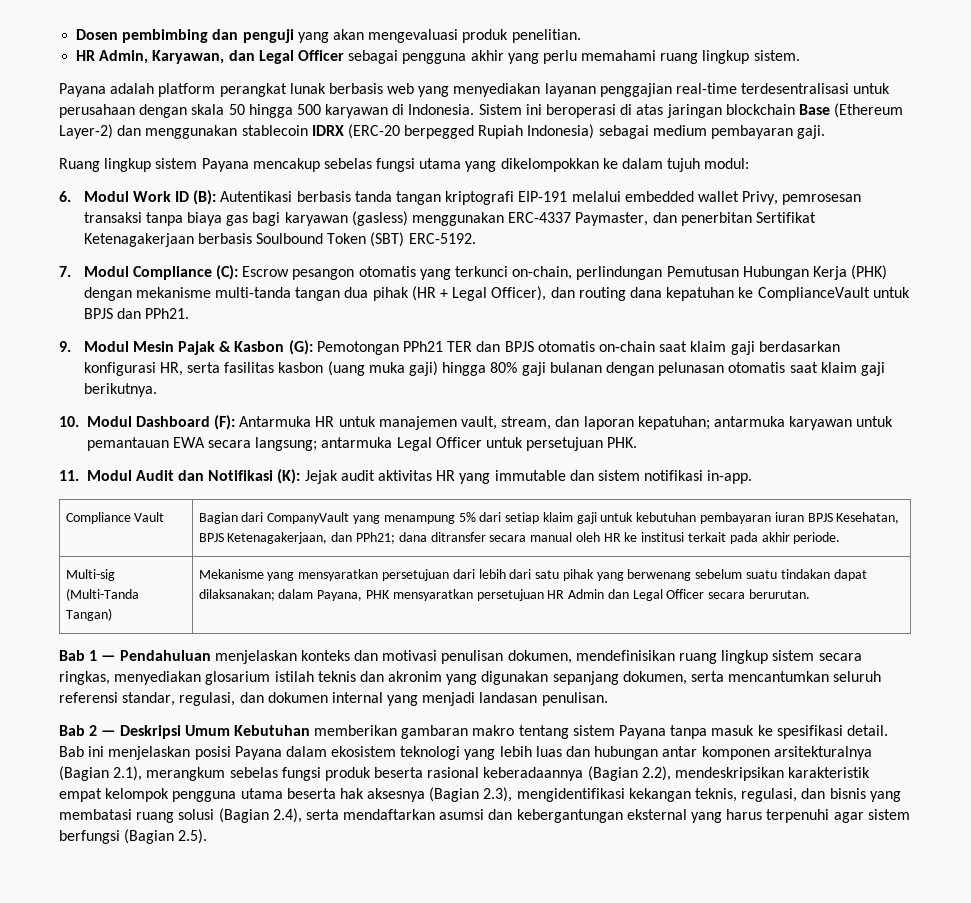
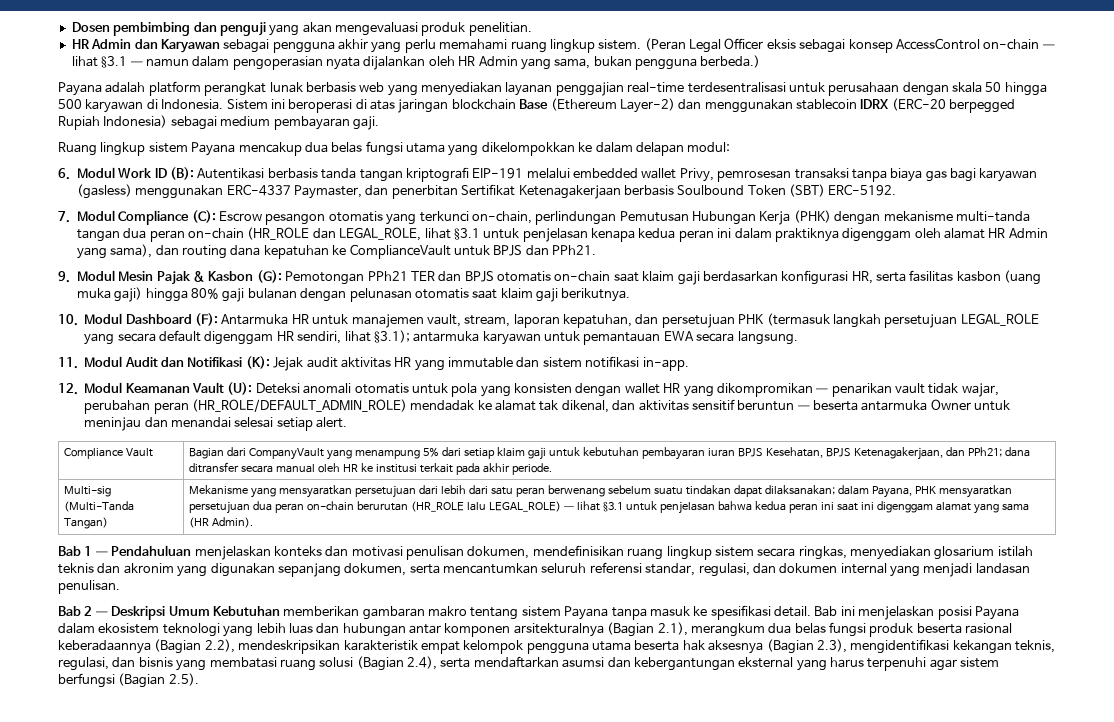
- HR Admin, Karyawan, dan Legal Officer sebagai pengguna akhir yang perlu memahami ruang lingkup sistem.
+ HR Admin dan Karyawan sebagai pengguna akhir yang perlu memahami ruang lingkup sistem. (Peran Legal Officer eksis sebagai konsep AccessControl on-chain — lihat §3.1 — namun dalam pengoperasian nyata dijalankan oleh HR Admin yang sama, bukan pengguna berbeda.)
- Ruang lingkup sistem Payana mencakup sebelas fungsi utama yang dikelompokkan ke dalam tujuh modul:
+ Ruang lingkup sistem Payana mencakup dua belas fungsi utama yang dikelompokkan ke dalam delapan modul:
- 7. Modul Compliance (C): Escrow pesangon otomatis yang terkunci on-chain, perlindungan Pemutusan Hubungan Kerja (PHK) dengan mekanisme multi-tanda tangan dua pihak (HR + Legal Officer), dan routing dana kepatuhan ke ComplianceVault untuk BPJS dan PPh21.
+ 7. Modul Compliance (C): Escrow pesangon otomatis yang terkunci on-chain, perlindungan Pemutusan Hubungan Kerja (PHK) dengan mekanisme multi-tanda tangan dua peran on-chain (HR_ROLE dan LEGAL_ROLE, lihat §3.1 untuk penjelasan kenapa kedua peran ini dalam praktiknya digenggam oleh alamat HR Admin yang sama), dan routing dana kepatuhan ke ComplianceVault untuk BPJS dan PPh21.
- 10. Modul Dashboard (F): Antarmuka HR untuk manajemen vault, stream, dan laporan kepatuhan; antarmuka karyawan untuk pemantauan EWA secara langsung; antarmuka Legal Officer untuk persetujuan PHK.
+ 10. Modul Dashboard (F): Antarmuka HR untuk manajemen vault, stream, laporan kepatuhan, dan persetujuan PHK (termasuk langkah persetujuan LEGAL_ROLE yang secara default digenggam HR sendiri, lihat §3.1); antarmuka karyawan untuk pemantauan EWA secara langsung.
+ 12. Modul Keamanan Vault (U): Deteksi anomali otomatis untuk pola yang konsisten dengan wallet HR yang dikompromikan — penarikan vault tidak wajar, perubahan peran (HR_ROLE/DEFAULT_ADMIN_ROLE) mendadak ke alamat tak dikenal, dan aktivitas sensitif beruntun — beserta antarmuka Owner untuk meninjau dan menandai selesai setiap alert.
- Mekanisme yang mensyaratkan persetujuan dari lebih dari satu pihak yang berwenang sebelum suatu tindakan dapat dilaksanakan; dalam Payana, PHK mensyaratkan persetujuan HR Admin dan Legal Officer secara berurutan.
+ Mekanisme yang mensyaratkan persetujuan dari lebih dari satu peran berwenang sebelum suatu tindakan dapat dilaksanakan; dalam Payana, PHK mensyaratkan persetujuan dua peran on-chain berurutan (HR_ROLE lalu LEGAL_ROLE) — lihat §3.1 untuk penjelasan bahwa kedua peran ini saat ini digenggam alamat yang sama (HR Admin).
- Bab ini menjelaskan posisi Payana dalam ekosistem teknologi yang lebih luas dan hubungan antar komponen arsitekturalnya (Bagian 2.1), merangkum sebelas fungsi produk beserta rasional keberadaannya (Bagian 2.2), mendeskripsikan karakteristik empat kelompok pengguna utama beserta hak aksesnya (Bagian 2.3), mengidentifikasi kekangan teknis, regulasi, dan bisnis yang membatasi ruang solusi (Bagian 2.4), serta mendaftarkan asumsi dan kebergantungan eksternal yang harus terpenuhi agar sistem berfungsi (Bagian 2.5).
+ Bab ini menjelaskan posisi Payana dalam ekosistem teknologi yang lebih luas dan hubungan antar komponen arsitekturalnya (Bagian 2.1), merangkum dua belas fungsi produk beserta rasional keberadaannya (Bagian 2.2), mendeskripsikan karakteristik empat kelompok pengguna utama beserta hak aksesnya (Bagian 2.3), mengidentifikasi kekangan teknis, regulasi, dan bisnis yang membatasi ruang solusi (Bagian 2.4), serta mendaftarkan asumsi dan kebergantungan eksternal yang harus terpenuhi agar sistem berfungsi (Bagian 2.5).

